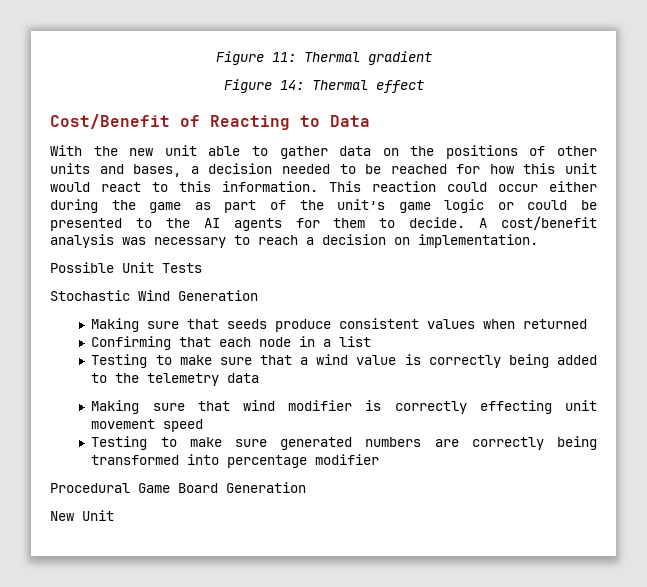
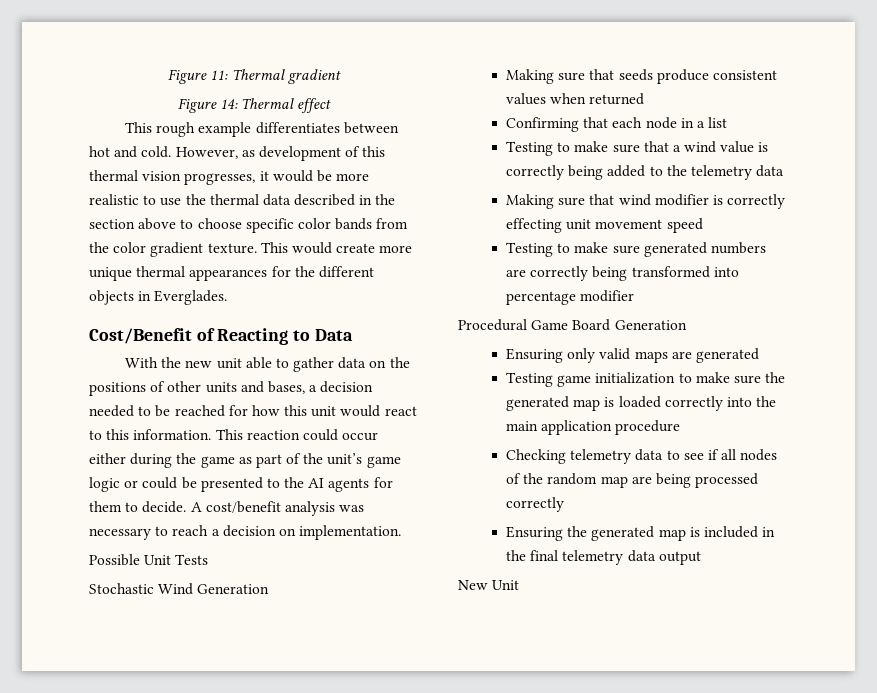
+ This rough example differentiates between hot and cold. However, as development of this thermal vision progresses, it would be more realistic to use the thermal data described in the section above to choose specific color bands from the color gradient texture. This would create more unique thermal appearances for the different objects in Everglades.
+ Ensuring only valid maps are generated
+ Testing game initialization to make sure the generated map is loaded correctly into the main application procedure
+ Checking telemetry data to see if all nodes of the random map are being processed correctly
+ Ensuring the generated map is included in the final telemetry data output

